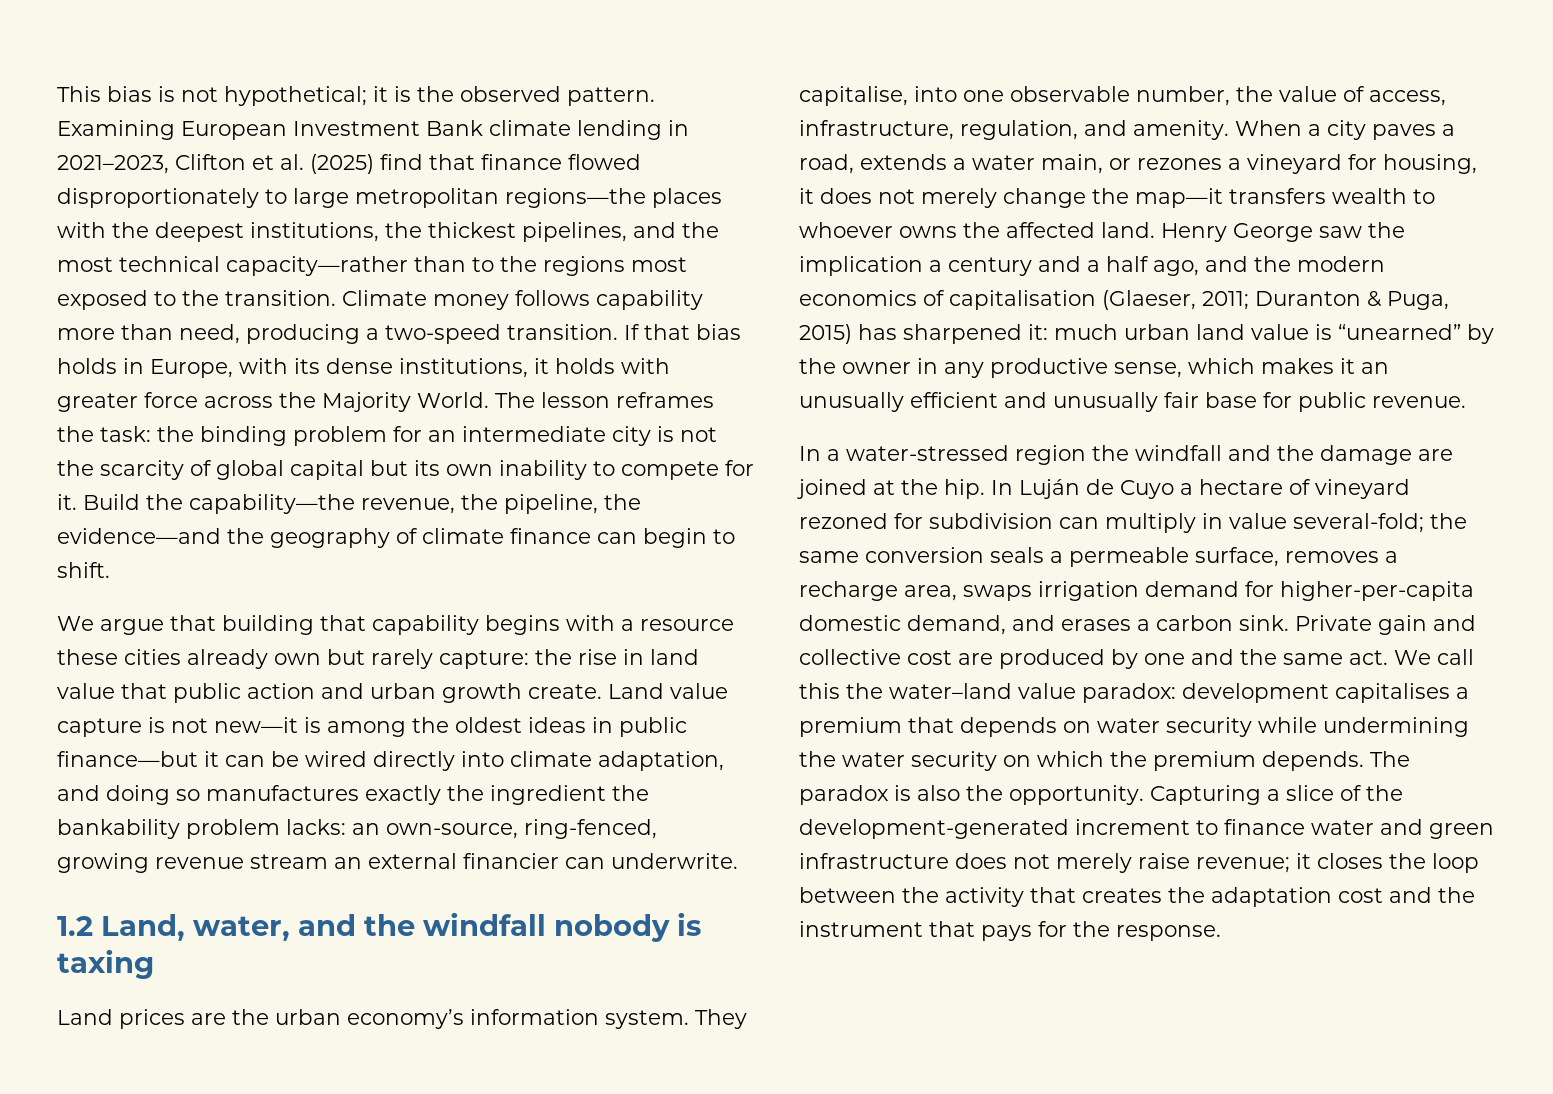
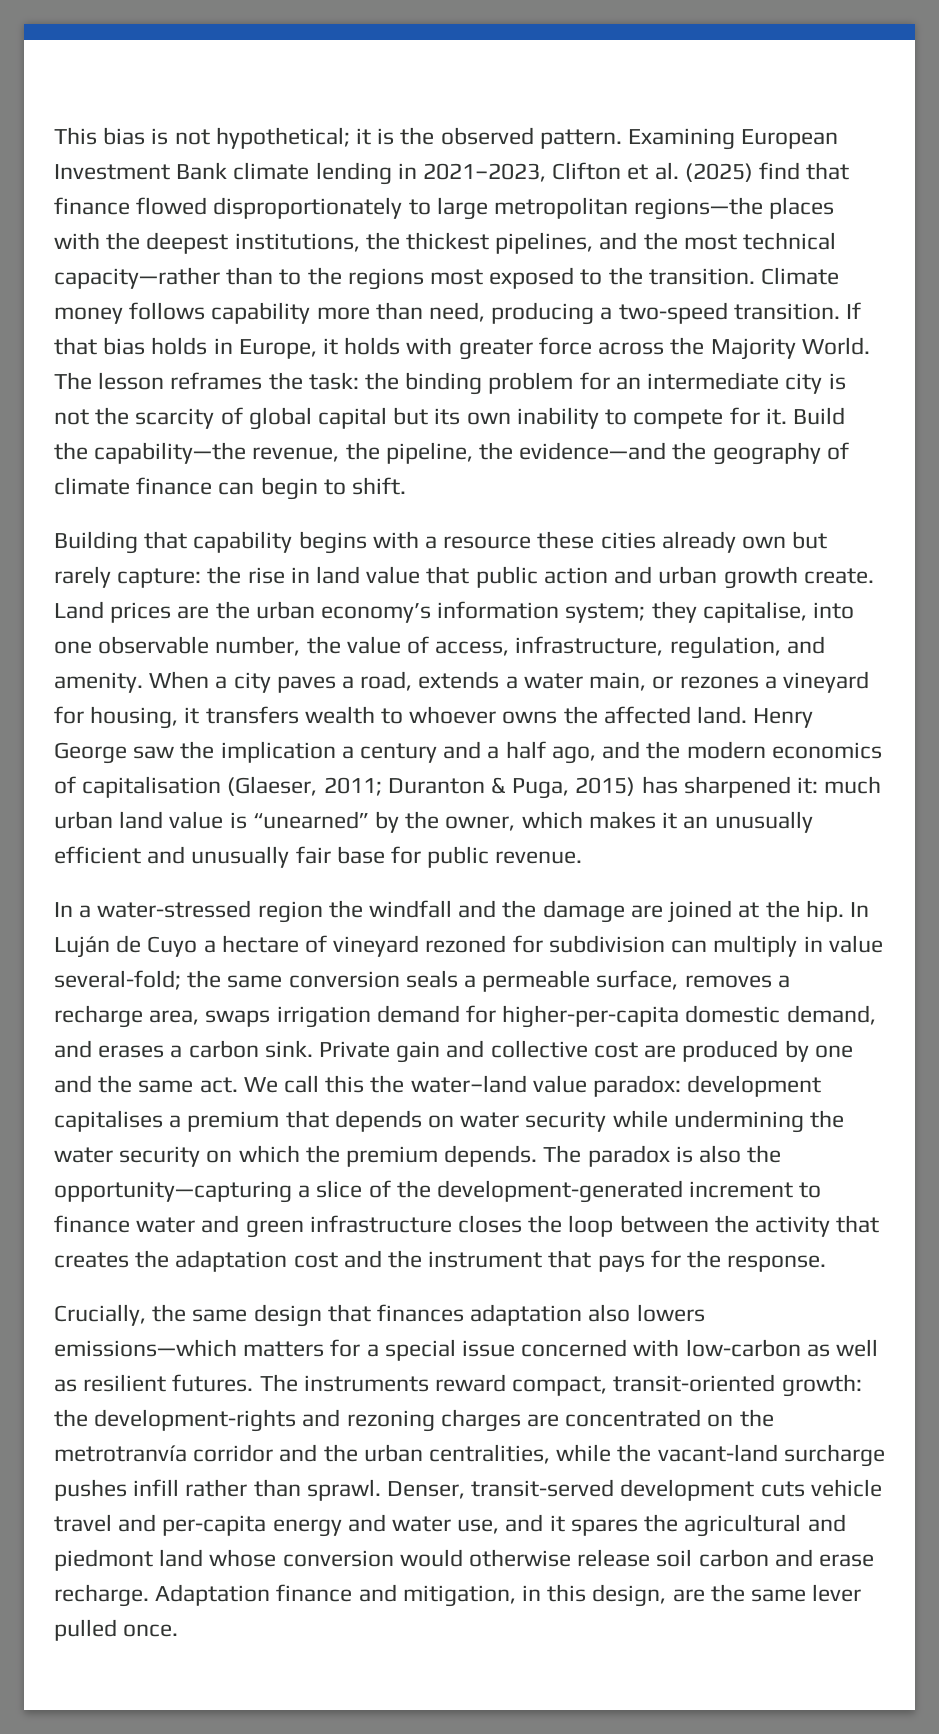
- If that bias holds in Europe, with its dense institutions, it holds with greater force across the Majority World.
+ If that bias holds in Europe, it holds with greater force across the Majority World.
- We argue that building that capability begins with a resource these cities already own but rarely capture: the rise in land value that public action and urban growth create.
+ Building that capability begins with a resource these cities already own but rarely capture: the rise in land value that public action and urban growth create.
- Land value capture is not new—it is among the oldest ideas in public finance—but it can be wired directly into climate adaptation, and doing so manufactures exactly the ingredient the bankability problem lacks: an own-source, ring-fenced, growing revenue stream an external financier can underwrite.
- 1.2 Land, water, and the windfall nobody is taxing
- Land prices are the urban economy’s information system. They capitalise, into one observable number, the value of access, infrastructure, regulation, and amenity.
+ Land prices are the urban economy’s information system; they capitalise, into one observable number, the value of access, infrastructure, regulation, and amenity.
- When a city paves a road, extends a water main, or rezones a vineyard for housing, it does not merely change the map—it transfers wealth to whoever owns the affected land.
+ When a city paves a road, extends a water main, or rezones a vineyard for housing, it transfers wealth to whoever owns the affected land.
- Henry George saw the implication a century and a half ago, and the modern economics of capitalisation (Glaeser, 2011; Duranton & Puga, 2015) has sharpened it: much urban land value is “unearned” by the owner in any productive sense, which makes it an unusually efficient and unusually fair base for public revenue.
+ Henry George saw the implication a century and a half ago, and the modern economics of capitalisation (Glaeser, 2011; Duranton & Puga, 2015) has sharpened it: much urban land value is “unearned” by the owner, which makes it an unusually efficient and unusually fair base for public revenue.
- The paradox is also the opportunity. Capturing a slice of the development-generated increment to finance water and green infrastructure does not merely raise revenue; it closes the loop between the activity that creates the adaptation cost and the instrument that pays for the response.
+ The paradox is also the opportunity—capturing a slice of the development-generated increment to finance water and green infrastructure closes the loop between the activity that creates the adaptation cost and the instrument that pays for the response.
+ Crucially, the same design that finances adaptation also lowers emissions—which matters for a special issue concerned with low-carbon as well as resilient futures. The instruments reward compact, transit-oriented growth: the development-rights and rezoning charges are concentrated on the metrotranvía corridor and the urban centralities, while the vacant-land surcharge pushes infill rather than sprawl. Denser, transit-served development cuts vehicle travel and per-capita energy and water use, and it spares the agricultural and piedmont land whose conversion would otherwise release soil carbon and erase recharge. Adaptation finance and mitigation, in this design, are the same lever pulled once.

